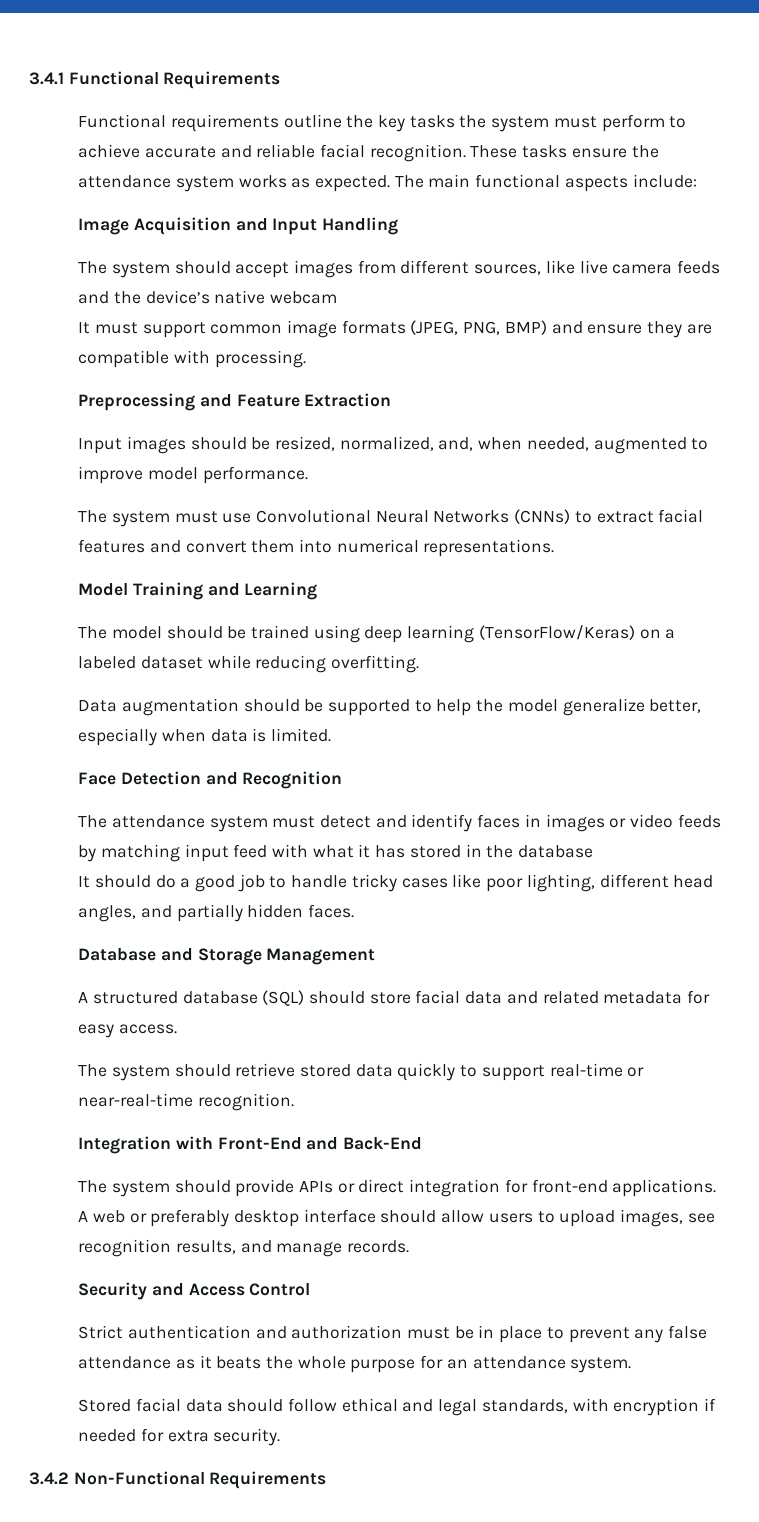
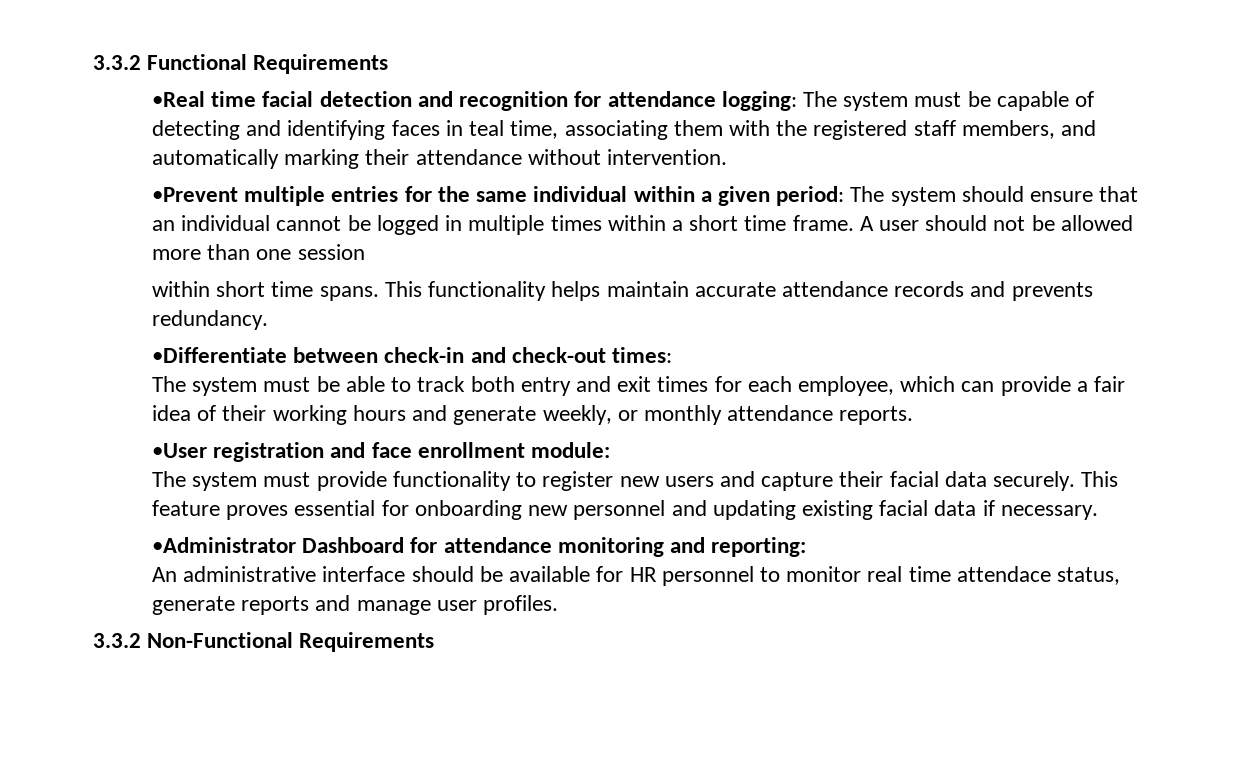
- 3.4.1 Functional Requirements
+ 3.3.2 Functional Requirements
- Functional requirements outline the key tasks the system must perform to achieve accurate and reliable facial recognition. These tasks ensure the attendance system works as expected. The main functional aspects include:
- Image Acquisition and Input Handling
- The system should accept images from different sources, like live camera feeds and the device’s native webcam
- It must support common image formats (JPEG, PNG, BMP) and ensure they are compatible with processing.
- Preprocessing and Feature Extraction
- Input images should be resized, normalized, and, when needed, augmented to improve model performance.
- The system must use Convolutional Neural Networks (CNNs) to extract facial features and convert them into numerical representations.
- Model Training and Learning
- The model should be trained using deep learning (TensorFlow/Keras) on a labeled dataset while reducing overfitting.
- Data augmentation should be supported to help the model generalize better, especially when data is limited.
- Face Detection and Recognition
- The attendance system must detect and identify faces in images or video feeds by matching input feed with what it has stored in the database
- It should do a good job to handle tricky cases like poor lighting, different head angles, and partially hidden faces.
- Database and Storage Management
- A structured database (SQL) should store facial data and related metadata for easy access.
- The system should retrieve stored data quickly to support real-time or near-real-time recognition.
- Integration with Front-End and Back-End
- The system should provide APIs or direct integration for front-end applications. A web or preferably desktop interface should allow users to upload images, see recognition results, and manage records.
- Security and Access Control
- Strict authentication and authorization must be in place to prevent any false attendance as it beats the whole purpose for an attendance system.
- Stored facial data should follow ethical and legal standards, with encryption if needed for extra security.
- 3.4.2 Non-Functional Requirements
+ •Real time facial detection and recognition for attendance logging: The system must be capable of detecting and identifying faces in teal time, associating them with the registered staff members, and automatically marking their attendance without intervention.
+ •Prevent multiple entries for the same individual within a given period: The system should ensure that an individual cannot be logged in multiple times within a short time frame. A user should not be allowed more than one session
+ within short time spans. This functionality helps maintain accurate attendance records and prevents redundancy.
+ •Differentiate between check-in and check-out times:
+ The system must be able to track both entry and exit times for each employee, which can provide a fair idea of their working hours and generate weekly, or monthly attendance reports.
+ •User registration and face enrollment module:
+ The system must provide functionality to register new users and capture their facial data securely. This feature proves essential for onboarding new personnel and updating existing facial data if necessary.
+ •Administrator Dashboard for attendance monitoring and reporting:
+ An administrative interface should be available for HR personnel to monitor real time attendace status, generate reports and manage user profiles.
+ 3.3.2 Non-Functional Requirements

